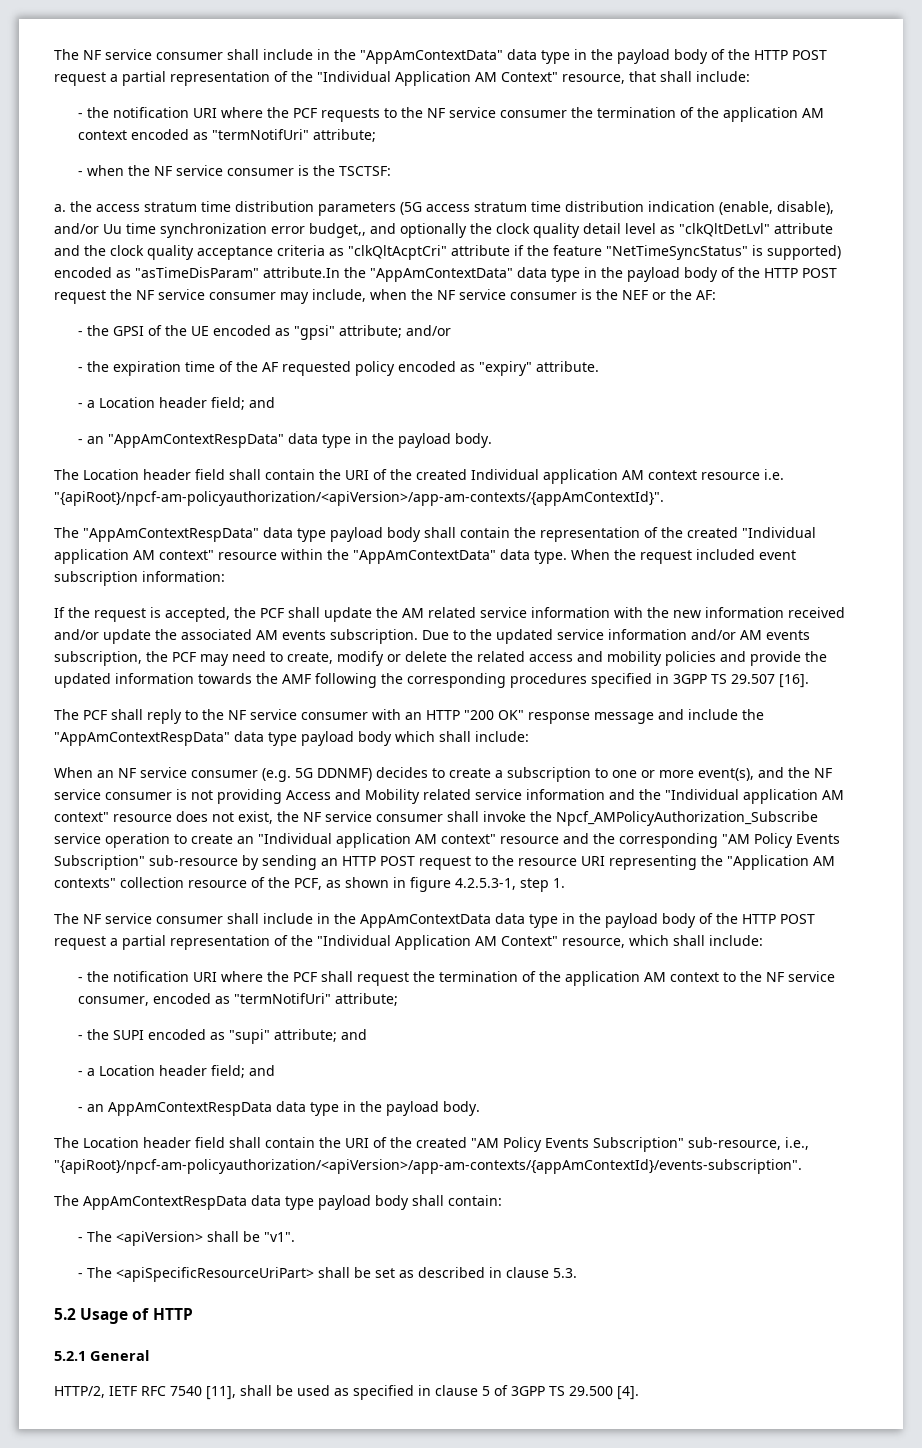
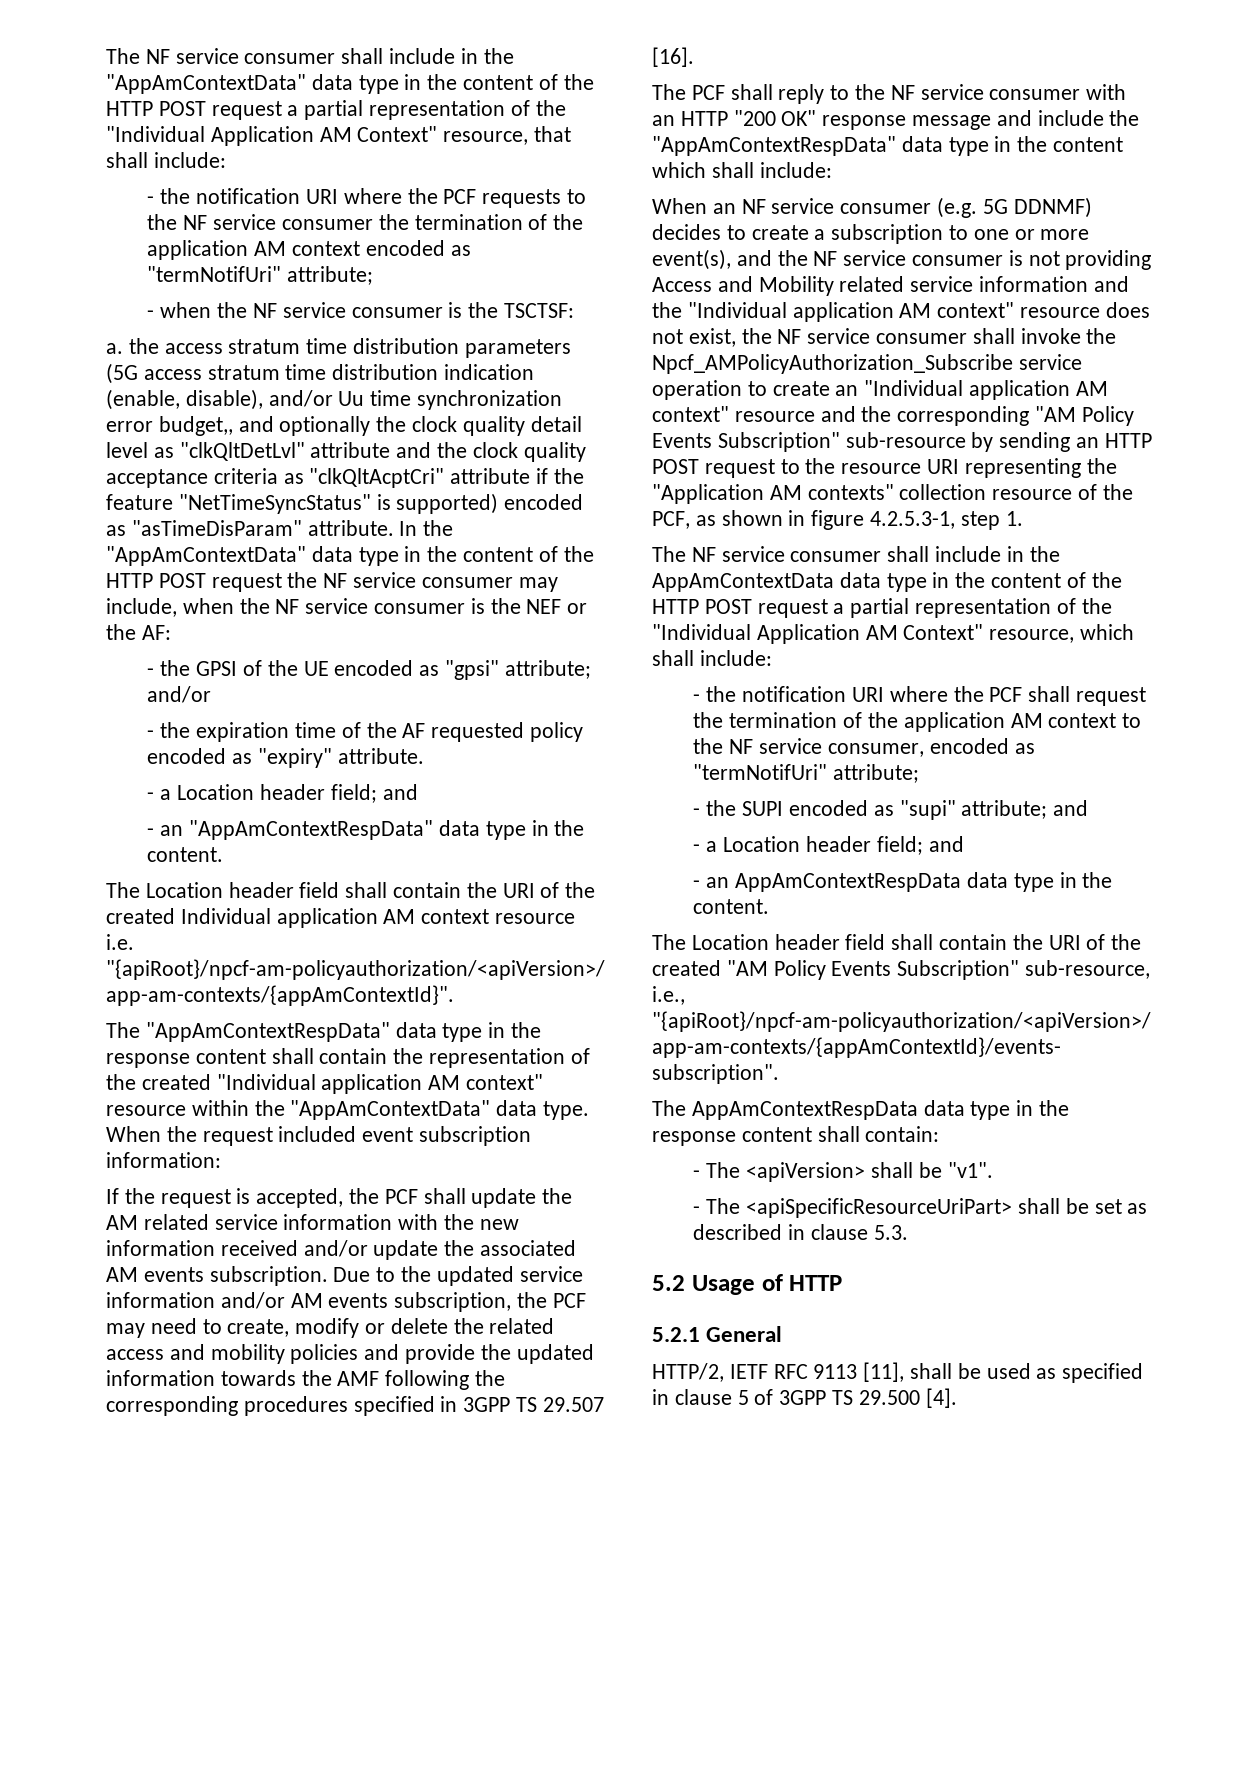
- The NF service consumer shall include in the "AppAmContextData" data type in the payload body of the HTTP POST request a partial representation of the "Individual Application AM Context" resource, that shall include:
+ The NF service consumer shall include in the "AppAmContextData" data type in the content of the HTTP POST request a partial representation of the "Individual Application AM Context" resource, that shall include:
- a. the access stratum time distribution parameters (5G access stratum time distribution indication (enable, disable), and/or Uu time synchronization error budget,, and optionally the clock quality detail level as "clkQltDetLvl" attribute and the clock quality acceptance criteria as "clkQltAcptCri" attribute if the feature "NetTimeSyncStatus" is supported) encoded as "asTimeDisParam" attribute.In the "AppAmContextData" data type in the payload body of the HTTP POST request the NF service consumer may include, when the NF service consumer is the NEF or the AF:
+ a. the access stratum time distribution parameters (5G access stratum time distribution indication (enable, disable), and/or Uu time synchronization error budget,, and optionally the clock quality detail level as "clkQltDetLvl" attribute and the clock quality acceptance criteria as "clkQltAcptCri" attribute if the feature "NetTimeSyncStatus" is supported) encoded as "asTimeDisParam" attribute. In the "AppAmContextData" data type in the content of the HTTP POST request the NF service consumer may include, when the NF service consumer is the NEF or the AF:
- - an "AppAmContextRespData" data type in the payload body.
+ - an "AppAmContextRespData" data type in the content.
- The "AppAmContextRespData" data type payload body shall contain the representation of the created "Individual application AM context" resource within the "AppAmContextData" data type.
+ The "AppAmContextRespData" data type in the response content shall contain the representation of the created "Individual application AM context" resource within the "AppAmContextData" data type.
- The PCF shall reply to the NF service consumer with an HTTP "200 OK" response message and include the "AppAmContextRespData" data type payload body which shall include:
+ The PCF shall reply to the NF service consumer with an HTTP "200 OK" response message and include the "AppAmContextRespData" data type in the content which shall include:
- The NF service consumer shall include in the AppAmContextData data type in the payload body of the HTTP POST request a partial representation of the "Individual Application AM Context" resource, which shall include:
+ The NF service consumer shall include in the AppAmContextData data type in the content of the HTTP POST request a partial representation of the "Individual Application AM Context" resource, which shall include:
- - an AppAmContextRespData data type in the payload body.
+ - an AppAmContextRespData data type in the content.
- The AppAmContextRespData data type payload body shall contain:
+ The AppAmContextRespData data type in the response content shall contain:
- HTTP/2, IETF RFC 7540 [11], shall be used as specified in clause 5 of 3GPP TS 29.500 [4].
+ HTTP/2, IETF RFC 9113 [11], shall be used as specified in clause 5 of 3GPP TS 29.500 [4].

